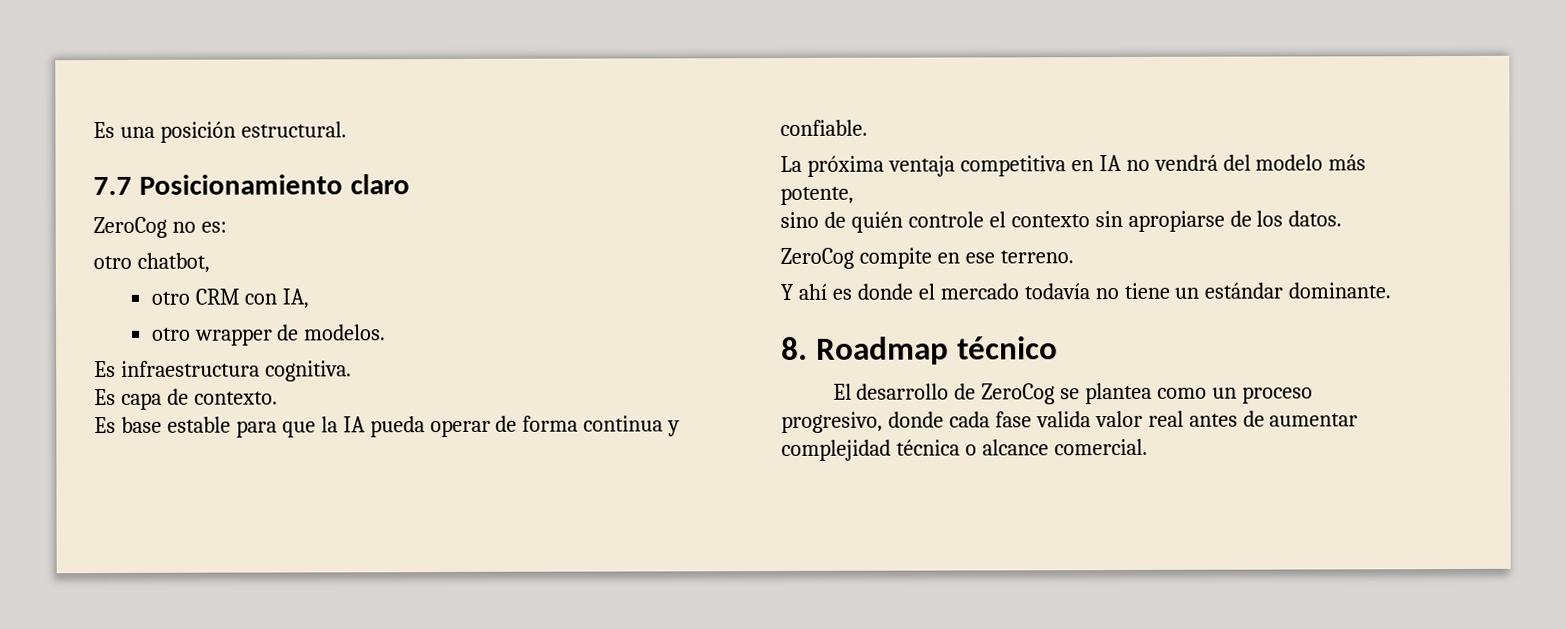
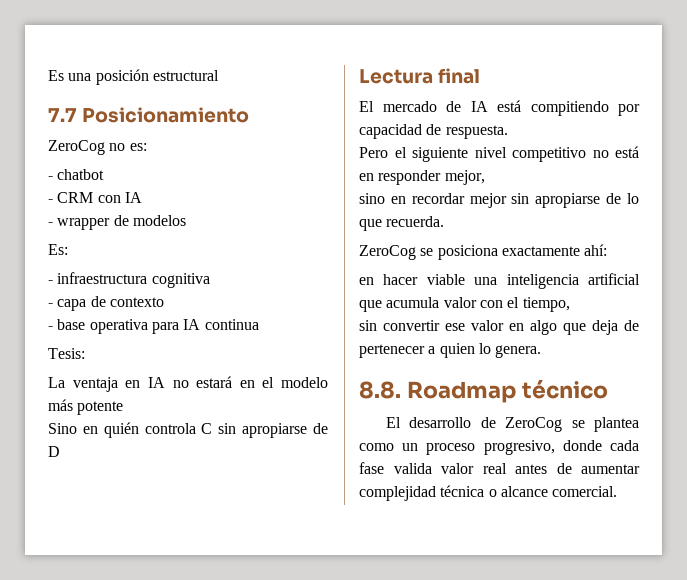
- Es una posición estructural.
+ Es una posición estructural
- 7.7 Posicionamiento claro
+ 7.7 Posicionamiento
- otro chatbot,
- otro CRM con IA,
- otro wrapper de modelos.
- Es infraestructura cognitiva.
- Es capa de contexto.
- Es base estable para que la IA pueda operar de forma continua y confiable.
+ - chatbot
+ - CRM con IA
+ - wrapper de modelos
+ Es:
+ - infraestructura cognitiva
+ - capa de contexto
+ - base operativa para IA continua
+ Tesis:
- La próxima ventaja competitiva en IA no vendrá del modelo más potente,
- sino de quién controle el contexto sin apropiarse de los datos.
- ZeroCog compite en ese terreno.
- Y ahí es donde el mercado todavía no tiene un estándar dominante.
- 8. Roadmap técnico
+ La ventaja en IA no estará en el modelo más potente
+ Sino en quién controla C sin apropiarse de D
+ Lectura final
+ El mercado de IA está compitiendo por capacidad de respuesta.
+ Pero el siguiente nivel competitivo no está en responder mejor,
+ sino en recordar mejor sin apropiarse de lo que recuerda.
+ ZeroCog se posiciona exactamente ahí:
+ en hacer viable una inteligencia artificial que acumula valor con el tiempo,
+ sin convertir ese valor en algo que deja de pertenecer a quien lo genera.
+ 8.8. Roadmap técnico

